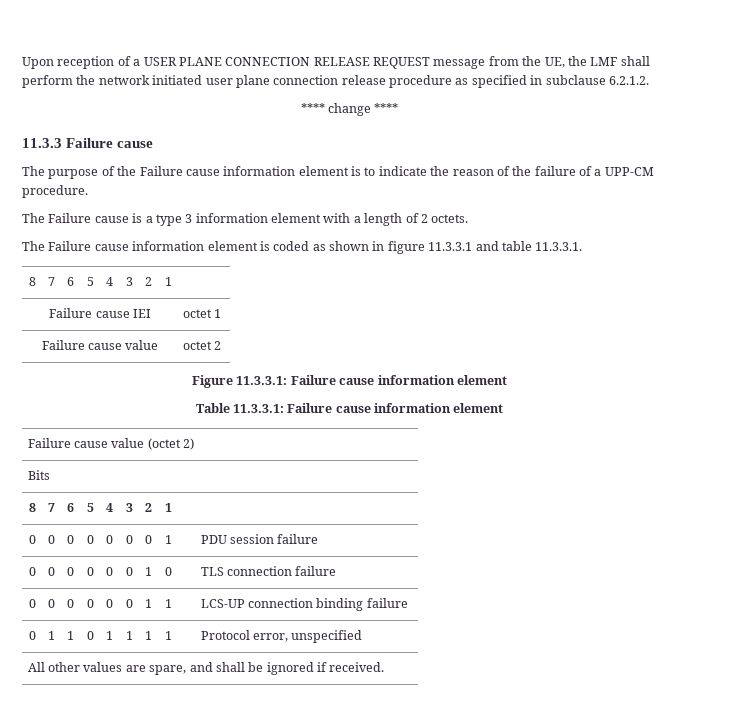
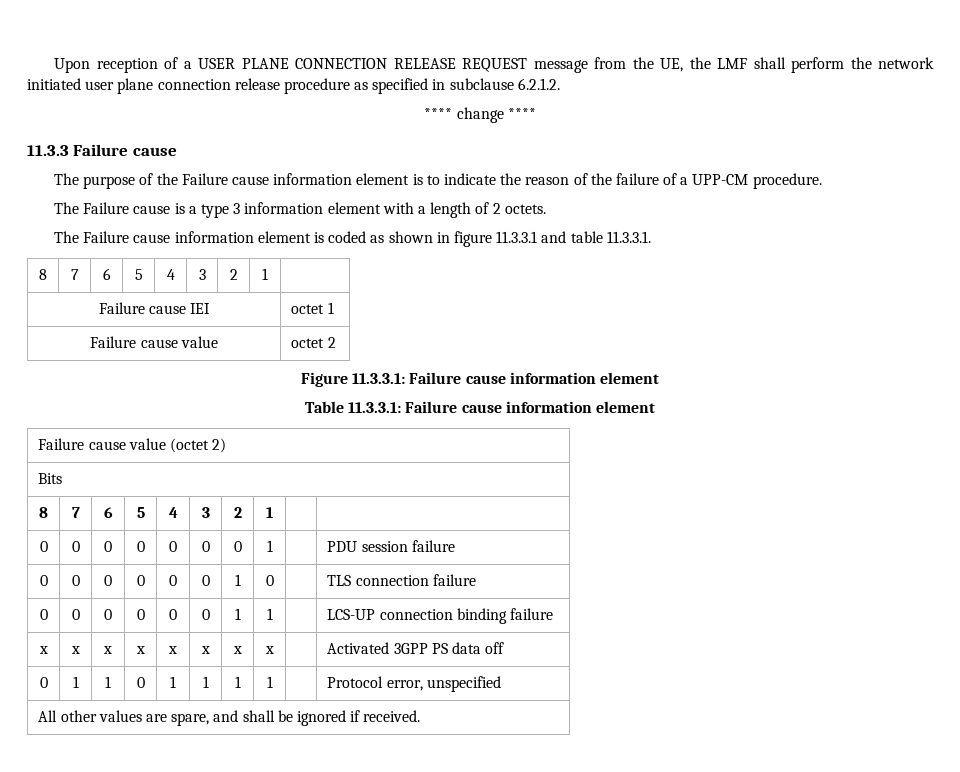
+ x | x | x | x | x | x | x | x | | Activated 3GPP PS data off

